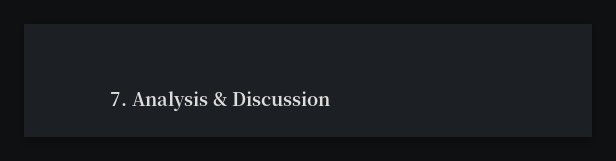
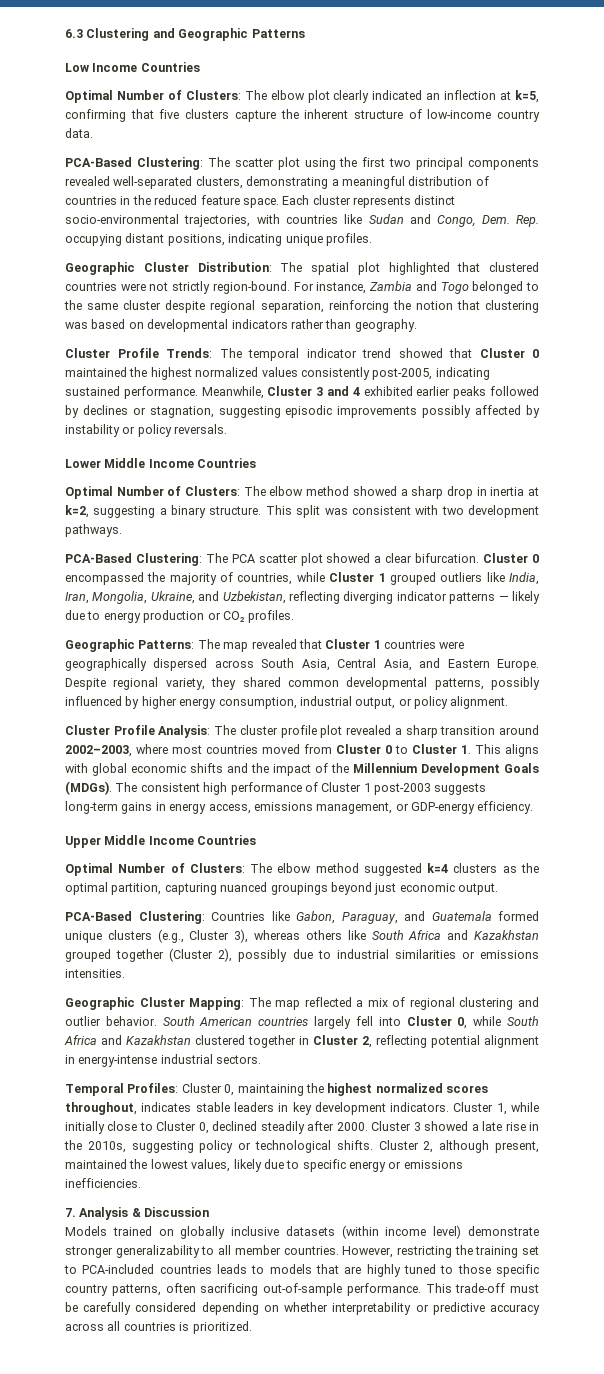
+ 6.3 Clustering and Geographic Patterns
+ Low Income Countries
+ Optimal Number of Clusters: The elbow plot clearly indicated an inflection at k=5, confirming that five clusters capture the inherent structure of low-income country data.
+ PCA-Based Clustering: The scatter plot using the first two principal components revealed well-separated clusters, demonstrating a meaningful distribution of countries in the reduced feature space. Each cluster represents distinct socio-environmental trajectories, with countries like Sudan and Congo, Dem. Rep. occupying distant positions, indicating unique profiles.
+ Geographic Cluster Distribution: The spatial plot highlighted that clustered countries were not strictly region-bound. For instance, Zambia and Togo belonged to the same cluster despite regional separation, reinforcing the notion that clustering was based on developmental indicators rather than geography.
+ Cluster Profile Trends: The temporal indicator trend showed that Cluster 0 maintained the highest normalized values consistently post-2005, indicating sustained performance. Meanwhile, Cluster 3 and 4 exhibited earlier peaks followed by declines or stagnation, suggesting episodic improvements possibly affected by instability or policy reversals.
+ Lower Middle Income Countries
+ Optimal Number of Clusters: The elbow method showed a sharp drop in inertia at k=2, suggesting a binary structure. This split was consistent with two development pathways.
+ PCA-Based Clustering: The PCA scatter plot showed a clear bifurcation. Cluster 0 encompassed the majority of countries, while Cluster 1 grouped outliers like India, Iran, Mongolia, Ukraine, and Uzbekistan, reflecting diverging indicator patterns — likely due to energy production or CO₂ profiles.
+ Geographic Patterns: The map revealed that Cluster 1 countries were geographically dispersed across South Asia, Central Asia, and Eastern Europe. Despite regional variety, they shared common developmental patterns, possibly influenced by higher energy consumption, industrial output, or policy alignment.
+ Cluster Profile Analysis: The cluster profile plot revealed a sharp transition around 2002–2003, where most countries moved from Cluster 0 to Cluster 1. This aligns with global economic shifts and the impact of the Millennium Development Goals (MDGs). The consistent high performance of Cluster 1 post-2003 suggests long-term gains in energy access, emissions management, or GDP-energy efficiency.
+ Upper Middle Income Countries
+ Optimal Number of Clusters: The elbow method suggested k=4 clusters as the optimal partition, capturing nuanced groupings beyond just economic output.
+ PCA-Based Clustering: Countries like Gabon, Paraguay, and Guatemala formed unique clusters (e.g., Cluster 3), whereas others like South Africa and Kazakhstan grouped together (Cluster 2), possibly due to industrial similarities or emissions intensities.
+ Geographic Cluster Mapping: The map reflected a mix of regional clustering and outlier behavior. South American countries largely fell into Cluster 0, while South Africa and Kazakhstan clustered together in Cluster 2, reflecting potential alignment in energy-intense industrial sectors.
+ Temporal Profiles: Cluster 0, maintaining the highest normalized scores throughout, indicates stable leaders in key development indicators. Cluster 1, while initially close to Cluster 0, declined steadily after 2000. Cluster 3 showed a late rise in the 2010s, suggesting policy or technological shifts. Cluster 2, although present, maintained the lowest values, likely due to specific energy or emissions inefficiencies.
  7. Analysis & Discussion
+ Models trained on globally inclusive datasets (within income level) demonstrate stronger generalizability to all member countries. However, restricting the training set to PCA-included countries leads to models that are highly tuned to those specific country patterns, often sacrificing out-of-sample performance. This trade-off must be carefully considered depending on whether interpretability or predictive accuracy across all countries is prioritized.

